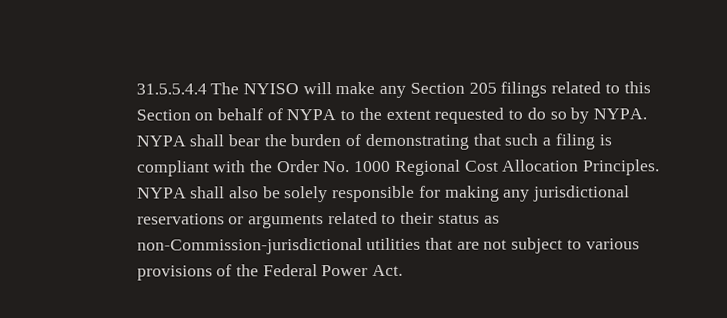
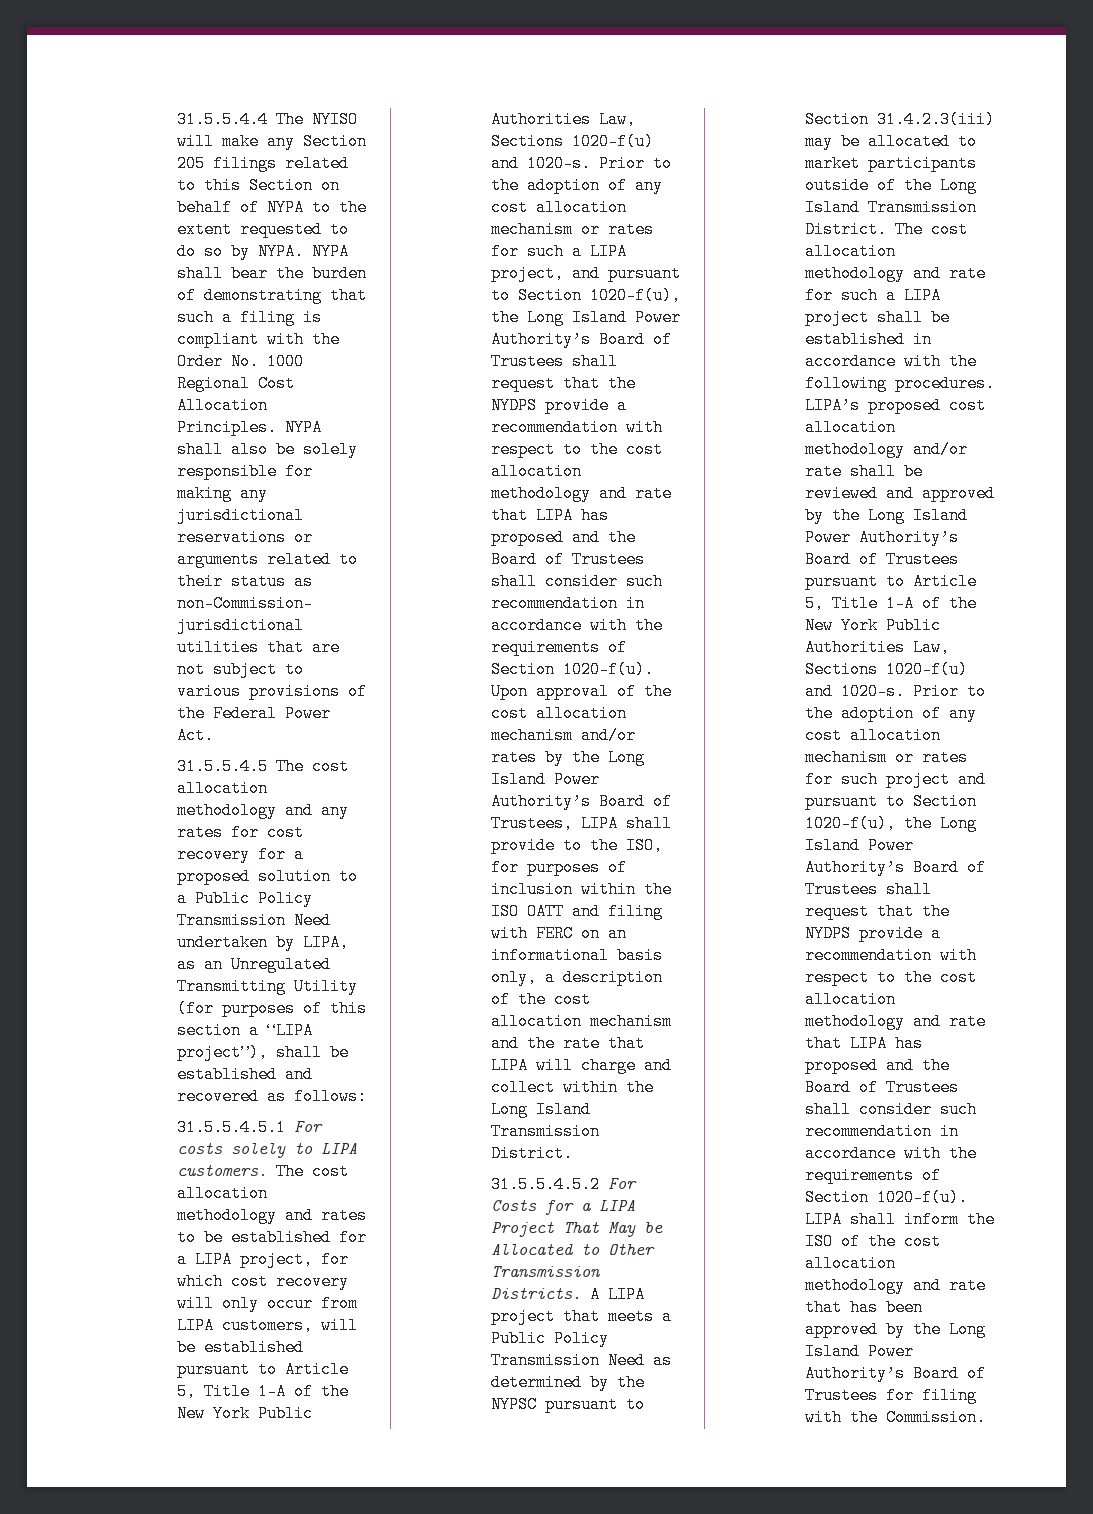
+ 31.5.5.4.5 The cost allocation methodology and any rates for cost recovery for a proposed solution to a Public Policy Transmission Need undertaken by LIPA, as an Unregulated Transmitting Utility (for purposes of this section a “LIPA project”), shall be established and recovered as follows:
+ 31.5.5.4.5.1 For costs solely to LIPA customers. The cost allocation methodology and rates to be established for a LIPA project, for which cost recovery will only occur from LIPA customers, will be established pursuant to Article 5, Title 1-A of the New York Public Authorities Law, Sections 1020-f(u) and 1020-s. Prior to the adoption of any cost allocation mechanism or rates for such a LIPA project, and pursuant to Section 1020-f(u), the Long Island Power Authority’s Board of Trustees shall request that the NYDPS provide a recommendation with respect to the cost allocation methodology and rate that LIPA has proposed and the Board of Trustees shall consider such recommendation in accordance with the requirements of Section 1020-f(u). Upon approval of the cost allocation mechanism and/or rates by the Long Island Power Authority’s Board of Trustees, LIPA shall provide to the ISO, for purposes of inclusion within the ISO OATT and filing with FERC on an informational basis only, a description of the cost allocation mechanism and the rate that LIPA will charge and collect within the Long Island Transmission District.
+ 31.5.5.4.5.2 For Costs for a LIPA Project That May be Allocated to Other Transmission Districts. A LIPA project that meets a Public Policy Transmission Need as determined by the NYPSC pursuant to Section 31.4.2.3(iii) may be allocated to market participants outside of the Long Island Transmission District. The cost allocation methodology and rate for such a LIPA project shall be established in accordance with the following procedures. LIPA’s proposed cost allocation methodology and/or rate shall be reviewed and approved by the Long Island Power Authority’s Board of Trustees pursuant to Article 5, Title 1-A of the New York Public Authorities Law, Sections 1020-f(u) and 1020-s. Prior to the adoption of any cost allocation mechanism or rates for such project and pursuant to Section 1020-f(u), the Long Island Power Authority’s Board of Trustees shall request that the NYDPS provide a recommendation with respect to the cost allocation methodology and rate that LIPA has proposed and the Board of Trustees shall consider such recommendation in accordance with the requirements of Section 1020-f(u). LIPA shall inform the ISO of the cost allocation methodology and rate that has been approved by the Long Island Power Authority’s Board of Trustees for filing with the Commission.

